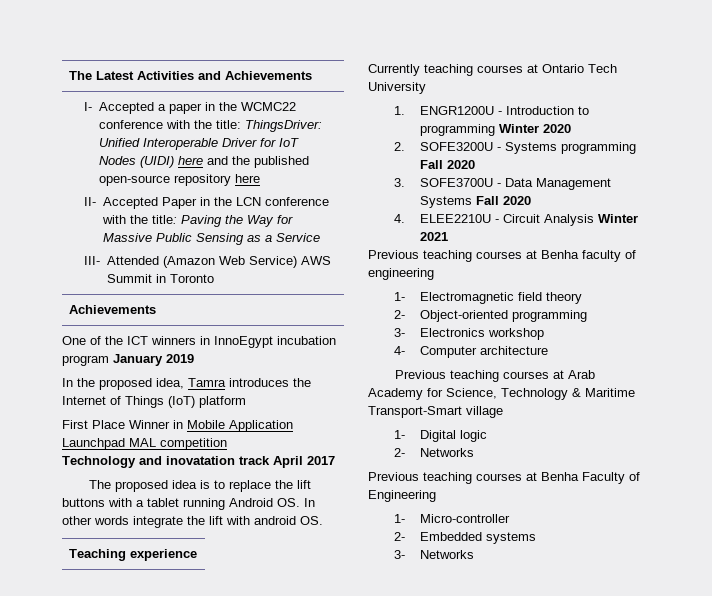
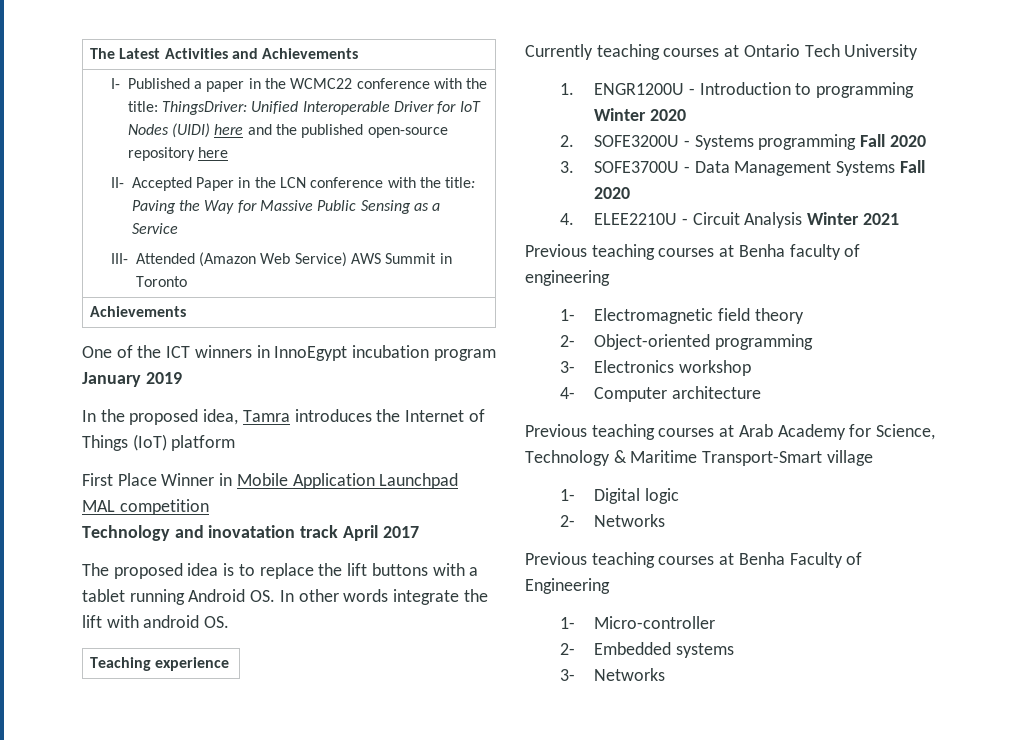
- I- Accepted a paper in the WCMC22 conference with the title: ThingsDriver: Unified Interoperable Driver for IoT Nodes (UIDI) here and the published open-source repository here
+ I- Published a paper in the WCMC22 conference with the title: ThingsDriver: Unified Interoperable Driver for IoT Nodes (UIDI) here and the published open-source repository here

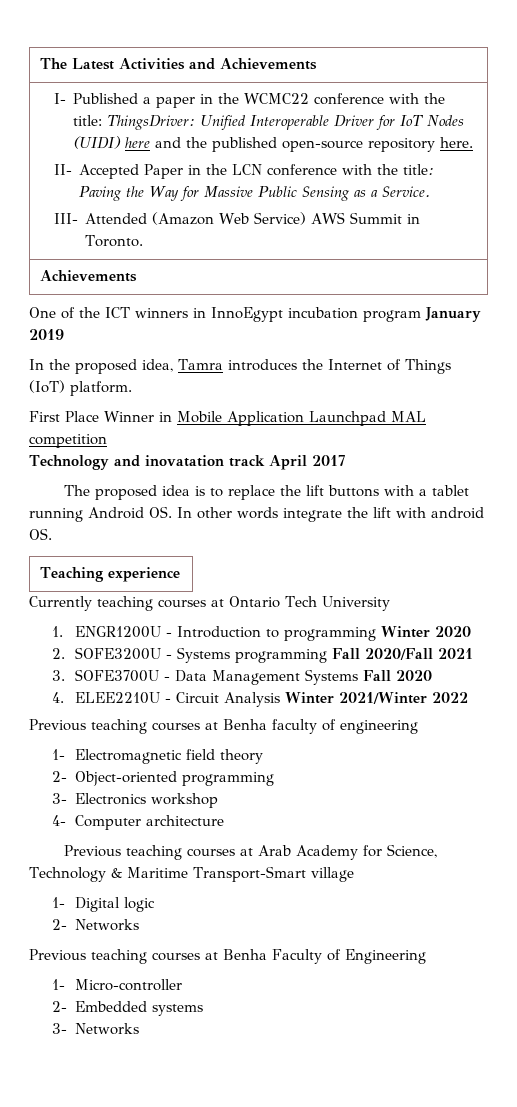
- I- Published a paper in the WCMC22 conference with the title: ThingsDriver: Unified Interoperable Driver for IoT Nodes (UIDI) here and the published open-source repository here
+ I- Published a paper in the WCMC22 conference with the title: ThingsDriver: Unified Interoperable Driver for IoT Nodes (UIDI) here and the published open-source repository here.
- II- Accepted Paper in the LCN conference with the title: Paving the Way for Massive Public Sensing as a Service
+ II- Accepted Paper in the LCN conference with the title: Paving the Way for Massive Public Sensing as a Service.
- III- Attended (Amazon Web Service) AWS Summit in Toronto
+ III- Attended (Amazon Web Service) AWS Summit in Toronto.
- In the proposed idea, Tamra introduces the Internet of Things (IoT) platform
+ In the proposed idea, Tamra introduces the Internet of Things (IoT) platform.
- 2. SOFE3200U - Systems programming Fall 2020
+ 2. SOFE3200U - Systems programming Fall 2020/Fall 2021
- 4. ELEE2210U - Circuit Analysis Winter 2021
+ 4. ELEE2210U - Circuit Analysis Winter 2021/Winter 2022

